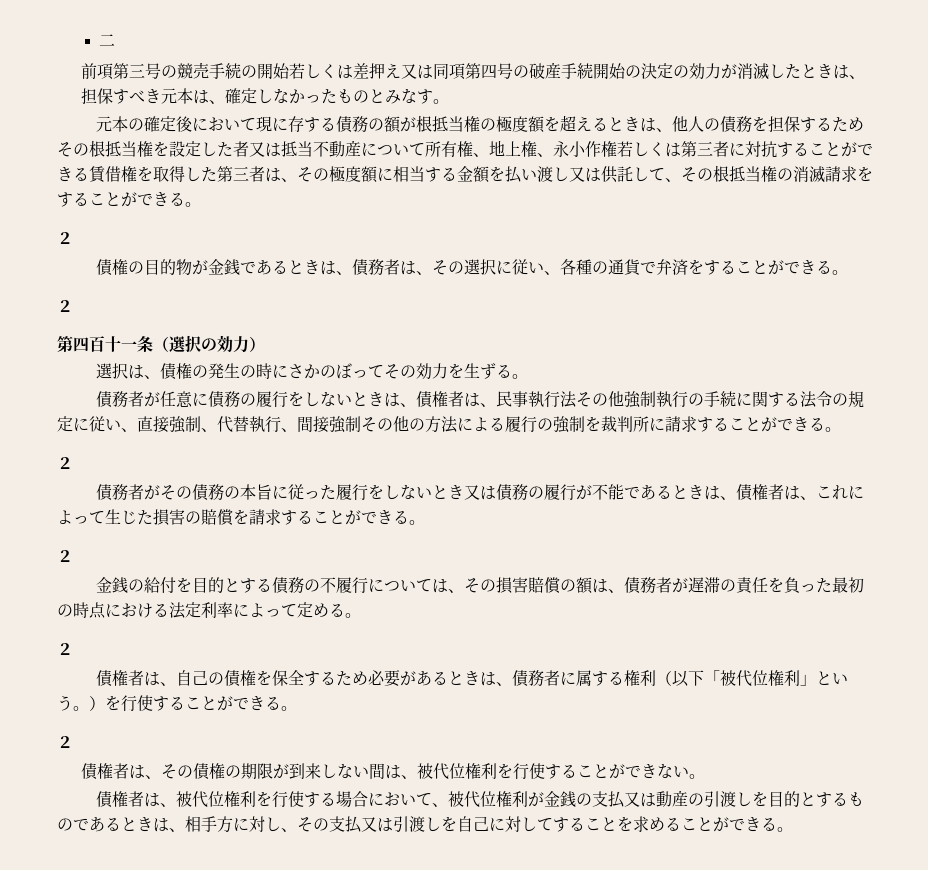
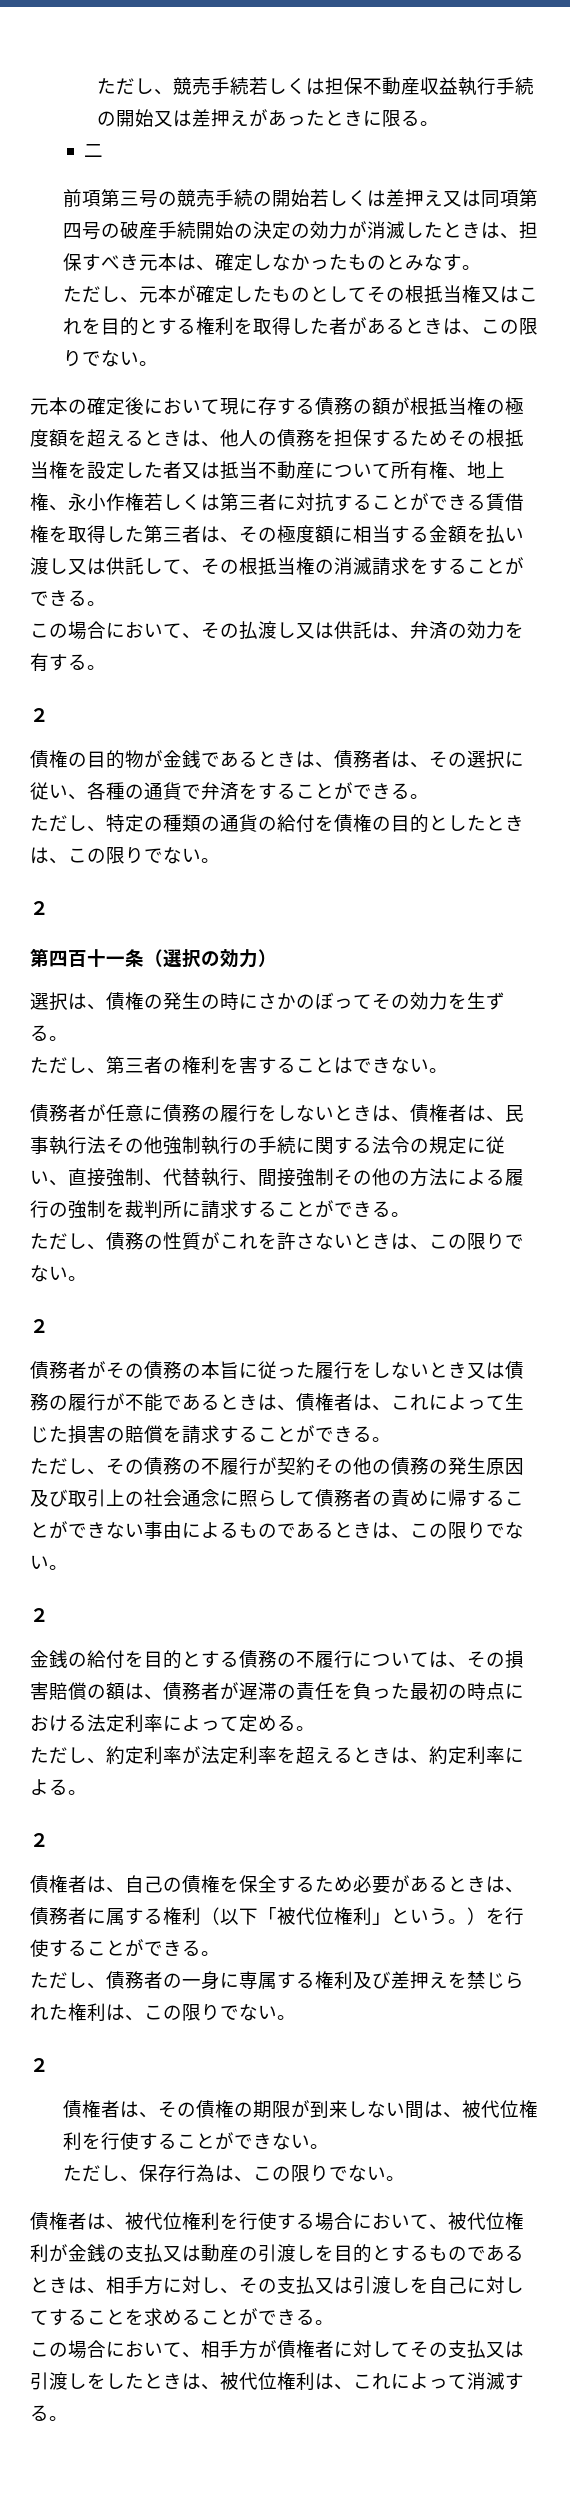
+ ただし、競売手続若しくは担保不動産収益執行手続の開始又は差押えがあったときに限る。
+ ただし、元本が確定したものとしてその根抵当権又はこれを目的とする権利を取得した者があるときは、この限りでない。
+ この場合において、その払渡し又は供託は、弁済の効力を有する。
+ ただし、特定の種類の通貨の給付を債権の目的としたときは、この限りでない。
+ ただし、第三者の権利を害することはできない。
+ ただし、債務の性質がこれを許さないときは、この限りでない。
+ ただし、その債務の不履行が契約その他の債務の発生原因及び取引上の社会通念に照らして債務者の責めに帰することができない事由によるものであるときは、この限りでない。
+ ただし、約定利率が法定利率を超えるときは、約定利率による。
+ ただし、債務者の一身に専属する権利及び差押えを禁じられた権利は、この限りでない。
+ ただし、保存行為は、この限りでない。
+ この場合において、相手方が債権者に対してその支払又は引渡しをしたときは、被代位権利は、これによって消滅する。

